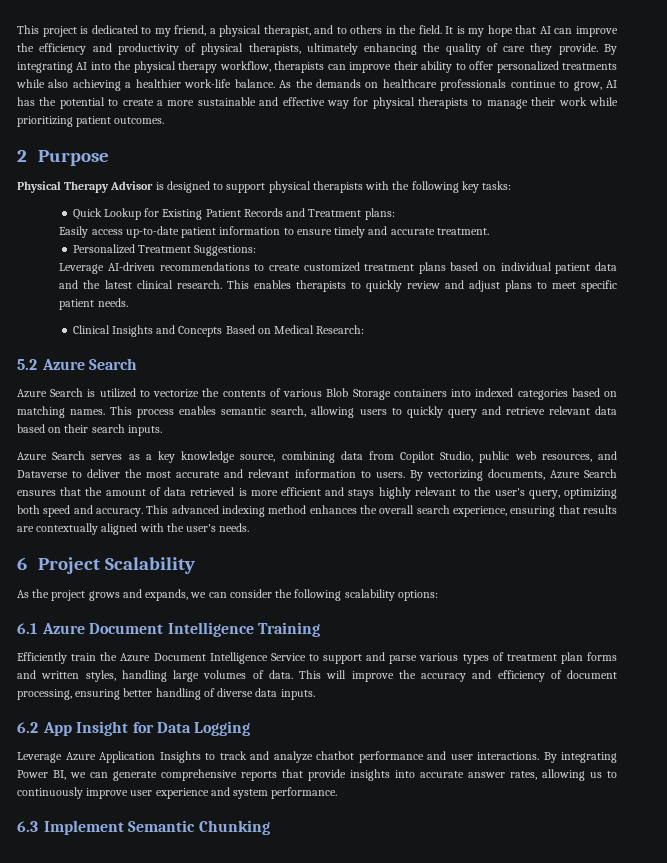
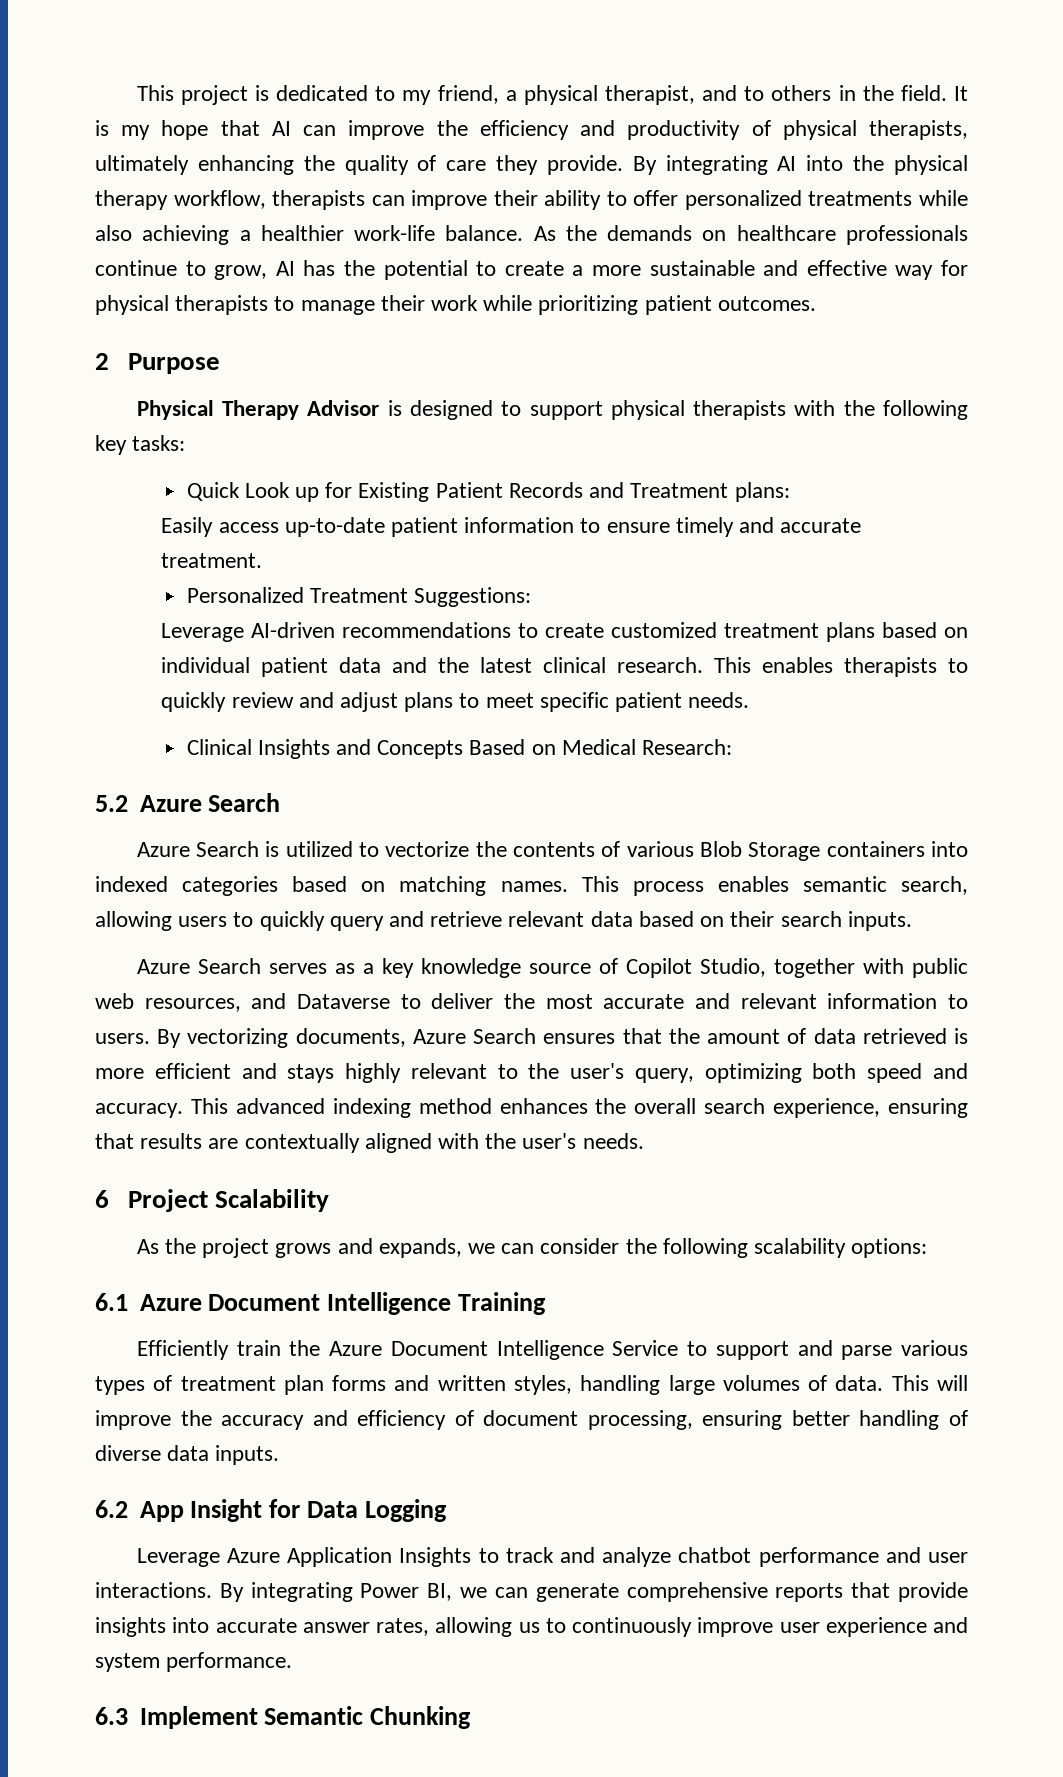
- Quick Lookup for Existing Patient Records and Treatment plans:
+ Quick Look up for Existing Patient Records and Treatment plans:
- Azure Search serves as a key knowledge source, combining data from Copilot Studio, public web resources, and Dataverse to deliver the most accurate and relevant information to users.
+ Azure Search serves as a key knowledge source of Copilot Studio, together with public web resources, and Dataverse to deliver the most accurate and relevant information to users.

